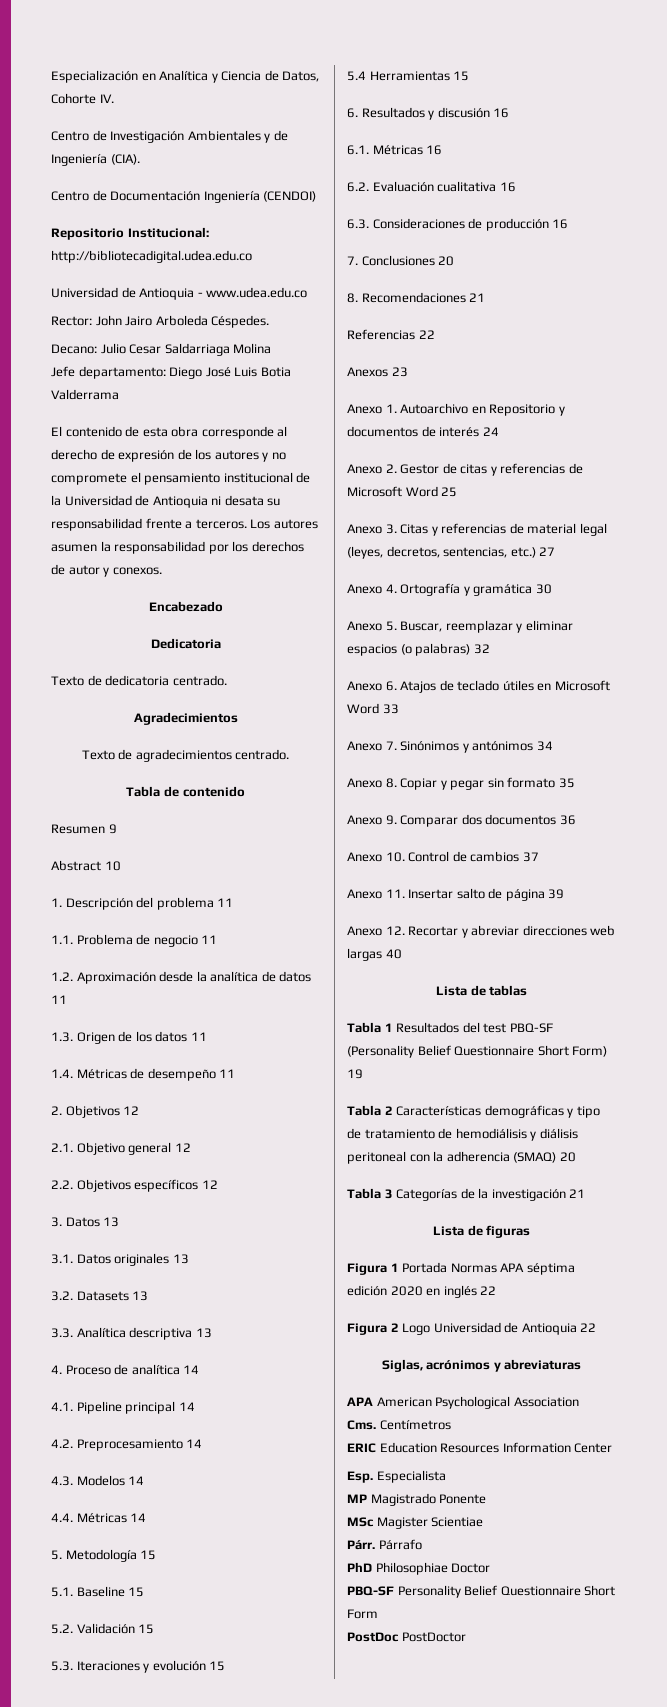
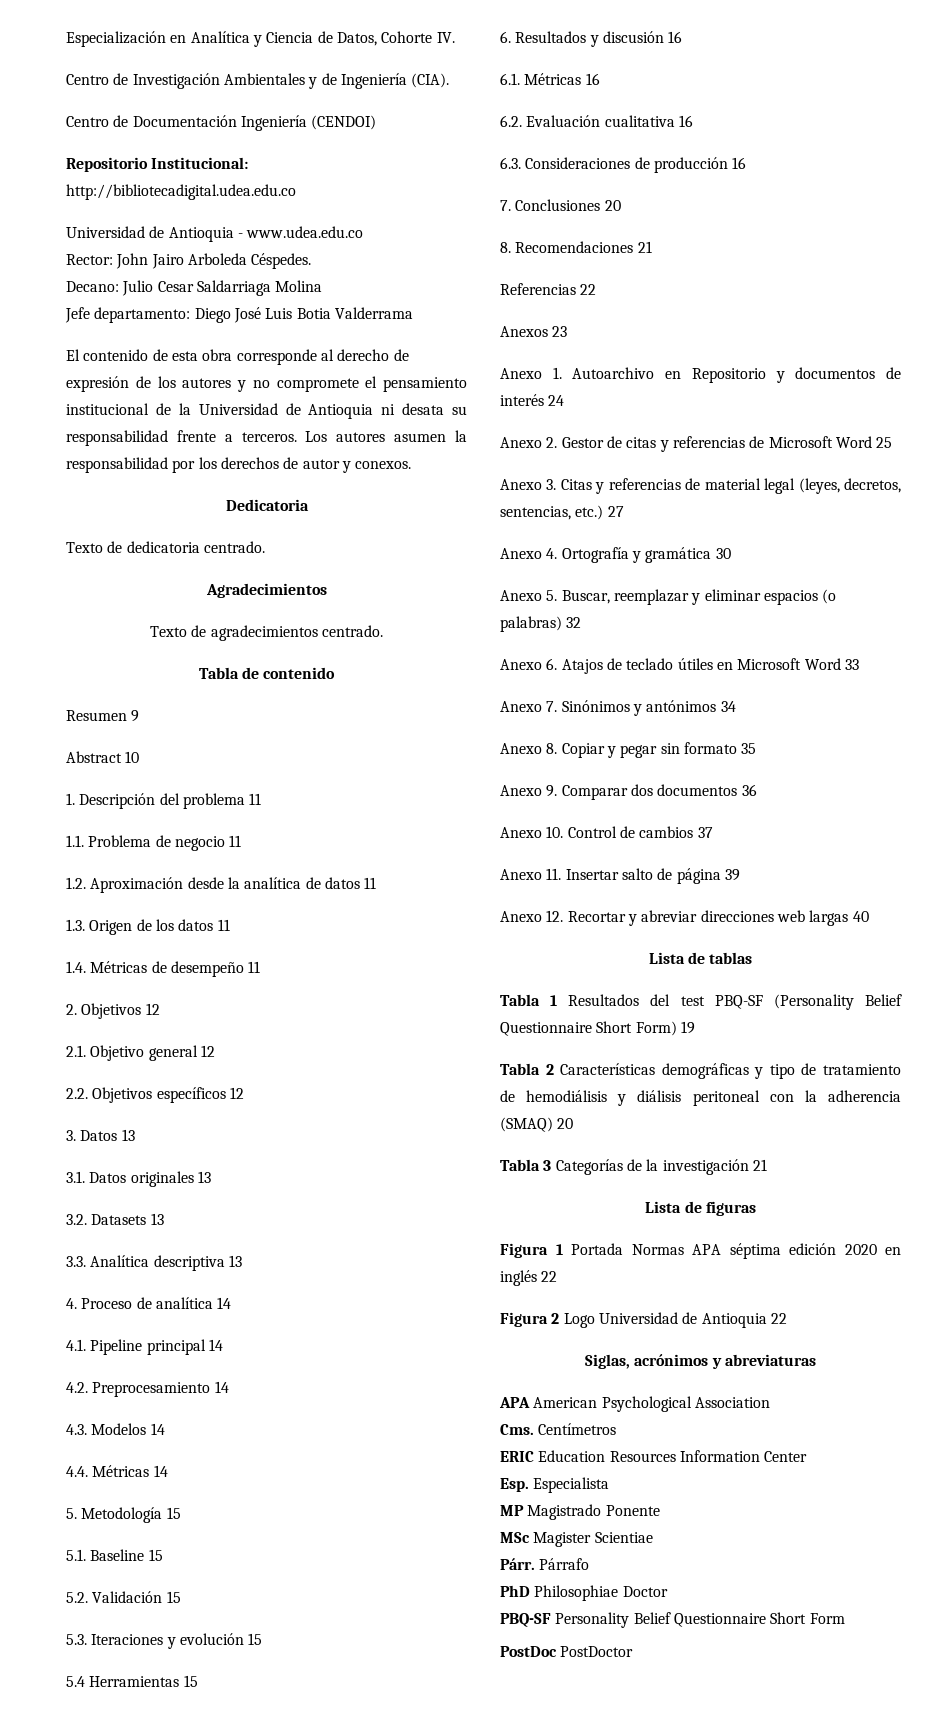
- Encabezado

